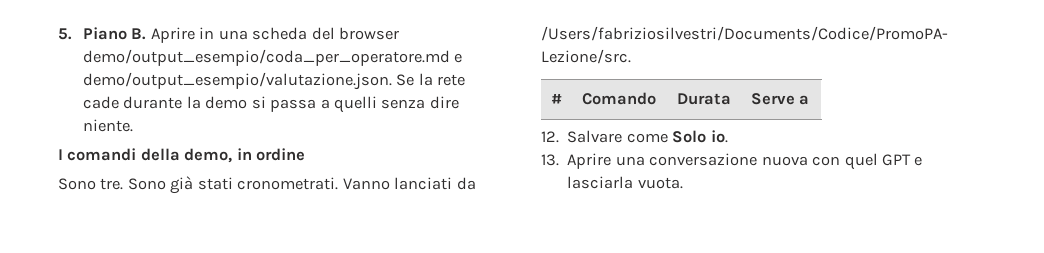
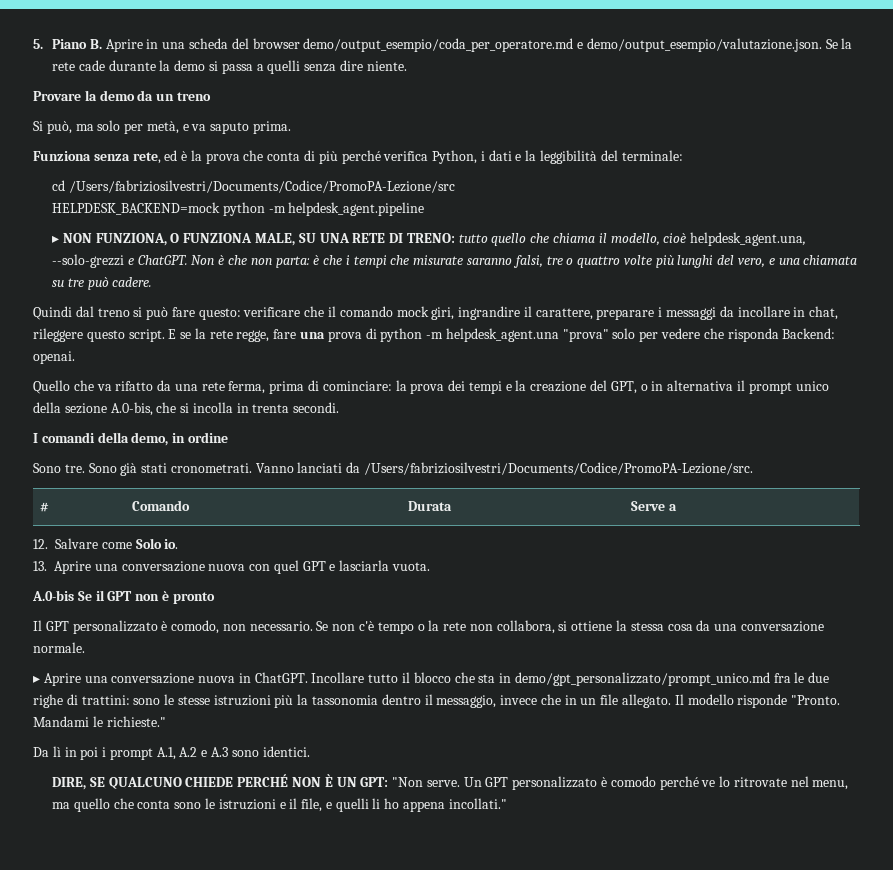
+ Provare la demo da un treno
+ Si può, ma solo per metà, e va saputo prima.
+ Funziona senza rete, ed è la prova che conta di più perché verifica Python, i dati e la leggibilità del terminale:
+ cd /Users/fabriziosilvestri/Documents/Codice/PromoPA-Lezione/src
+ HELPDESK_BACKEND=mock python -m helpdesk_agent.pipeline
+ ▸ NON FUNZIONA, O FUNZIONA MALE, SU UNA RETE DI TRENO: tutto quello che chiama il modello, cioè helpdesk_agent.una, --solo-grezzi e ChatGPT. Non è che non parta: è che i tempi che misurate saranno falsi, tre o quattro volte più lunghi del vero, e una chiamata su tre può cadere.
+ Quindi dal treno si può fare questo: verificare che il comando mock giri, ingrandire il carattere, preparare i messaggi da incollare in chat, rileggere questo script. E se la rete regge, fare una prova di python -m helpdesk_agent.una "prova" solo per vedere che risponda Backend: openai.
+ Quello che va rifatto da una rete ferma, prima di cominciare: la prova dei tempi e la creazione del GPT, o in alternativa il prompt unico della sezione A.0-bis, che si incolla in trenta secondi.
+ A.0-bis Se il GPT non è pronto
+ Il GPT personalizzato è comodo, non necessario. Se non c'è tempo o la rete non collabora, si ottiene la stessa cosa da una conversazione normale.
+ ▸ Aprire una conversazione nuova in ChatGPT. Incollare tutto il blocco che sta in demo/gpt_personalizzato/prompt_unico.md fra le due righe di trattini: sono le stesse istruzioni più la tassonomia dentro il messaggio, invece che in un file allegato. Il modello risponde "Pronto. Mandami le richieste."
+ Da lì in poi i prompt A.1, A.2 e A.3 sono identici.
+ DIRE, SE QUALCUNO CHIEDE PERCHÉ NON È UN GPT: "Non serve. Un GPT personalizzato è comodo perché ve lo ritrovate nel menu, ma quello che conta sono le istruzioni e il file, e quelli li ho appena incollati."

